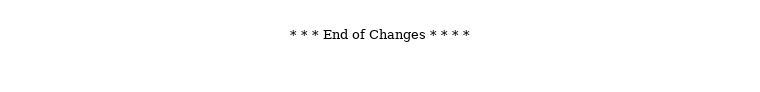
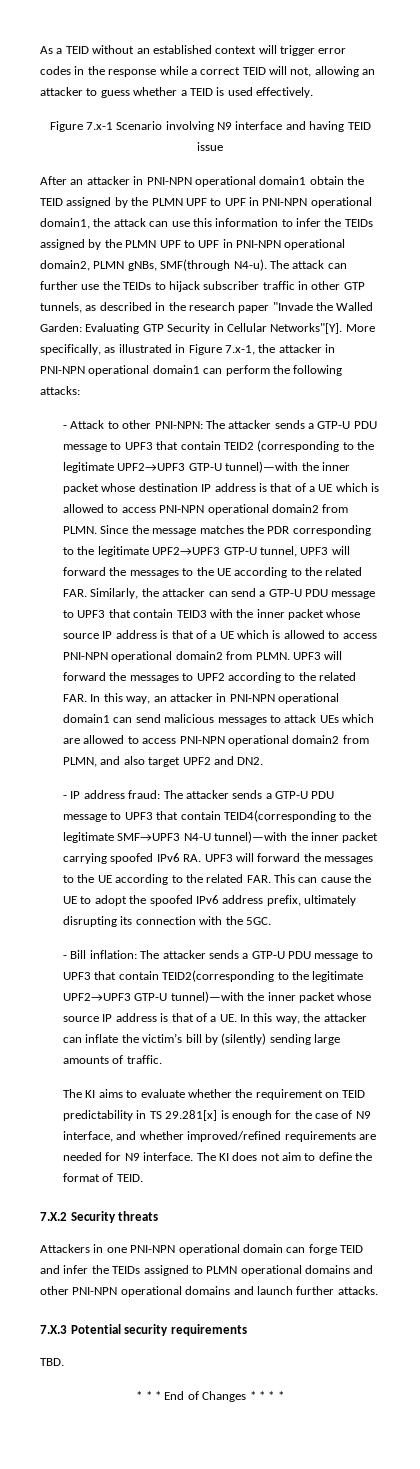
+ As a TEID without an established context will trigger error codes in the response while a correct TEID will not, allowing an attacker to guess whether a TEID is used effectively.
+ Figure 7.x-1 Scenario involving N9 interface and having TEID issue
+ After an attacker in PNI-NPN operational domain1 obtain the TEID assigned by the PLMN UPF to UPF in PNI-NPN operational domain1, the attack can use this information to infer the TEIDs assigned by the PLMN UPF to UPF in PNI-NPN operational domain2, PLMN gNBs, SMF(through N4-u). The attack can further use the TEIDs to hijack subscriber traffic in other GTP tunnels, as described in the research paper "Invade the Walled Garden: Evaluating GTP Security in Cellular Networks"[Y]. More specifically, as illustrated in Figure 7.x-1, the attacker in PNI-NPN operational domain1 can perform the following attacks:
+ - Attack to other PNI-NPN: The attacker sends a GTP-U PDU message to UPF3 that contain TEID2 (corresponding to the legitimate UPF2→UPF3 GTP-U tunnel)—with the inner packet whose destination IP address is that of a UE which is allowed to access PNI-NPN operational domain2 from PLMN. Since the message matches the PDR corresponding to the legitimate UPF2→UPF3 GTP-U tunnel, UPF3 will forward the messages to the UE according to the related FAR. Similarly, the attacker can send a GTP-U PDU message to UPF3 that contain TEID3 with the inner packet whose source IP address is that of a UE which is allowed to access PNI-NPN operational domain2 from PLMN. UPF3 will forward the messages to UPF2 according to the related FAR. In this way, an attacker in PNI-NPN operational domain1 can send malicious messages to attack UEs which are allowed to access PNI-NPN operational domain2 from PLMN, and also target UPF2 and DN2.
+ - IP address fraud: The attacker sends a GTP-U PDU message to UPF3 that contain TEID4(corresponding to the legitimate SMF→UPF3 N4-U tunnel)—with the inner packet carrying spoofed IPv6 RA. UPF3 will forward the messages to the UE according to the related FAR. This can cause the UE to adopt the spoofed IPv6 address prefix, ultimately disrupting its connection with the 5GC.
+ - Bill inflation: The attacker sends a GTP-U PDU message to UPF3 that contain TEID2(corresponding to the legitimate UPF2→UPF3 GTP-U tunnel)—with the inner packet whose source IP address is that of a UE. In this way, the attacker can inflate the victim’s bill by (silently) sending large amounts of traffic.
+ The KI aims to evaluate whether the requirement on TEID predictability in TS 29.281[x] is enough for the case of N9 interface, and whether improved/refined requirements are needed for N9 interface. The KI does not aim to define the format of TEID.
+ 7.X.2 Security threats
+ Attackers in one PNI-NPN operational domain can forge TEID and infer the TEIDs assigned to PLMN operational domains and other PNI-NPN operational domains and launch further attacks.
+ 7.X.3 Potential security requirements
+ TBD.

